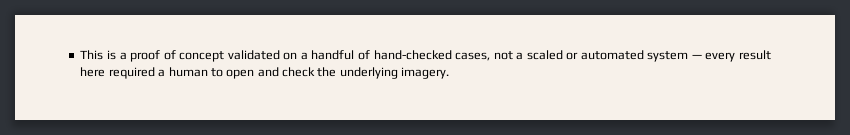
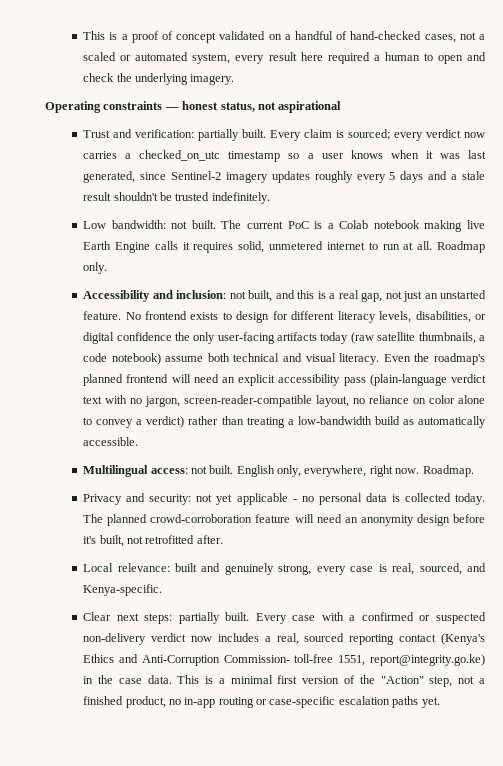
- This is a proof of concept validated on a handful of hand-checked cases, not a scaled or automated system — every result here required a human to open and check the underlying imagery.
+ This is a proof of concept validated on a handful of hand-checked cases, not a scaled or automated system, every result here required a human to open and check the underlying imagery.
+ Operating constraints — honest status, not aspirational
+ Trust and verification: partially built. Every claim is sourced; every verdict now carries a checked_on_utc timestamp so a user knows when it was last generated, since Sentinel-2 imagery updates roughly every 5 days and a stale result shouldn't be trusted indefinitely.
+ Low bandwidth: not built. The current PoC is a Colab notebook making live Earth Engine calls it requires solid, unmetered internet to run at all. Roadmap only.
+ Accessibility and inclusion: not built, and this is a real gap, not just an unstarted feature. No frontend exists to design for different literacy levels, disabilities, or digital confidence the only user-facing artifacts today (raw satellite thumbnails, a code notebook) assume both technical and visual literacy. Even the roadmap's planned frontend will need an explicit accessibility pass (plain-language verdict text with no jargon, screen-reader-compatible layout, no reliance on color alone to convey a verdict) rather than treating a low-bandwidth build as automatically accessible.
+ Multilingual access: not built. English only, everywhere, right now. Roadmap.
+ Privacy and security: not yet applicable - no personal data is collected today. The planned crowd-corroboration feature will need an anonymity design before it's built, not retrofitted after.
+ Local relevance: built and genuinely strong, every case is real, sourced, and Kenya-specific.
+ Clear next steps: partially built. Every case with a confirmed or suspected non-delivery verdict now includes a real, sourced reporting contact (Kenya's Ethics and Anti-Corruption Commission- toll-free 1551, report@integrity.go.ke) in the case data. This is a minimal first version of the "Action" step, not a finished product, no in-app routing or case-specific escalation paths yet.

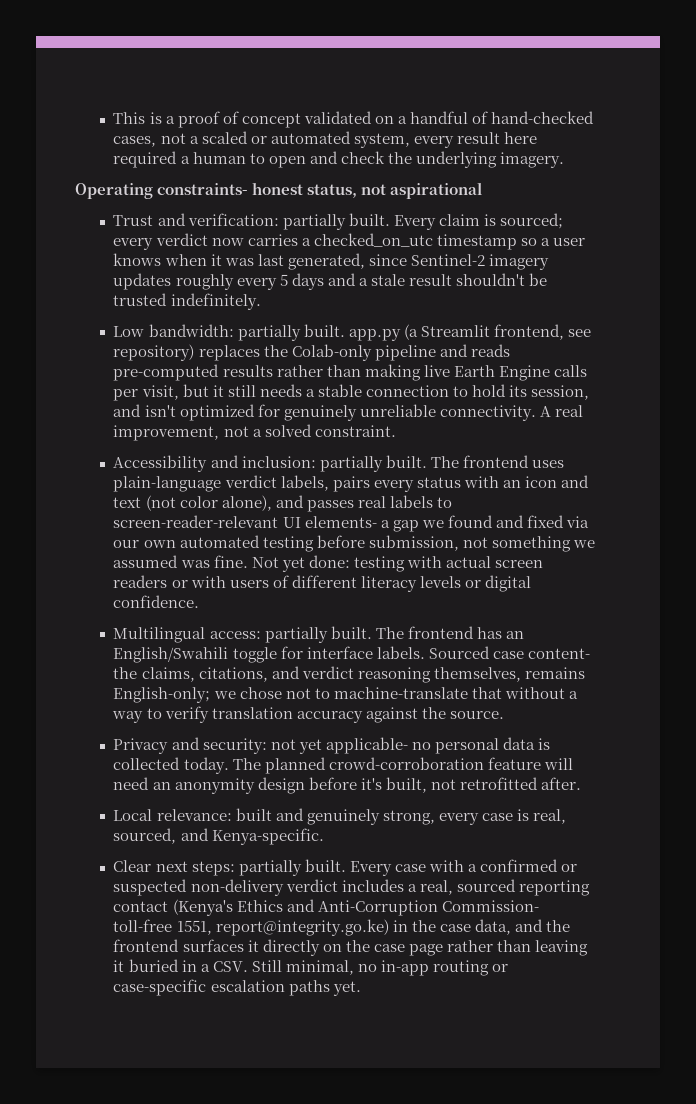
- Operating constraints — honest status, not aspirational
+ Operating constraints- honest status, not aspirational
- Low bandwidth: not built. The current PoC is a Colab notebook making live Earth Engine calls it requires solid, unmetered internet to run at all. Roadmap only.
- Accessibility and inclusion: not built, and this is a real gap, not just an unstarted feature. No frontend exists to design for different literacy levels, disabilities, or digital confidence the only user-facing artifacts today (raw satellite thumbnails, a code notebook) assume both technical and visual literacy. Even the roadmap's planned frontend will need an explicit accessibility pass (plain-language verdict text with no jargon, screen-reader-compatible layout, no reliance on color alone to convey a verdict) rather than treating a low-bandwidth build as automatically accessible.
- Multilingual access: not built. English only, everywhere, right now. Roadmap.
+ Low bandwidth: partially built. app.py (a Streamlit frontend, see repository) replaces the Colab-only pipeline and reads pre-computed results rather than making live Earth Engine calls per visit, but it still needs a stable connection to hold its session, and isn't optimized for genuinely unreliable connectivity. A real improvement, not a solved constraint.
+ Accessibility and inclusion: partially built. The frontend uses plain-language verdict labels, pairs every status with an icon and text (not color alone), and passes real labels to screen-reader-relevant UI elements- a gap we found and fixed via our own automated testing before submission, not something we assumed was fine. Not yet done: testing with actual screen readers or with users of different literacy levels or digital confidence.
+ Multilingual access: partially built. The frontend has an English/Swahili toggle for interface labels. Sourced case content- the claims, citations, and verdict reasoning themselves, remains English-only; we chose not to machine-translate that without a way to verify translation accuracy against the source.
- Privacy and security: not yet applicable - no personal data is collected today.
+ Privacy and security: not yet applicable- no personal data is collected today.
- Every case with a confirmed or suspected non-delivery verdict now includes a real, sourced reporting contact (Kenya's Ethics and Anti-Corruption Commission- toll-free 1551, report@integrity.go.ke) in the case data. This is a minimal first version of the "Action" step, not a finished product, no in-app routing or case-specific escalation paths yet.
+ Every case with a confirmed or suspected non-delivery verdict includes a real, sourced reporting contact (Kenya's Ethics and Anti-Corruption Commission- toll-free 1551, report@integrity.go.ke) in the case data, and the frontend surfaces it directly on the case page rather than leaving it buried in a CSV. Still minimal, no in-app routing or case-specific escalation paths yet.

